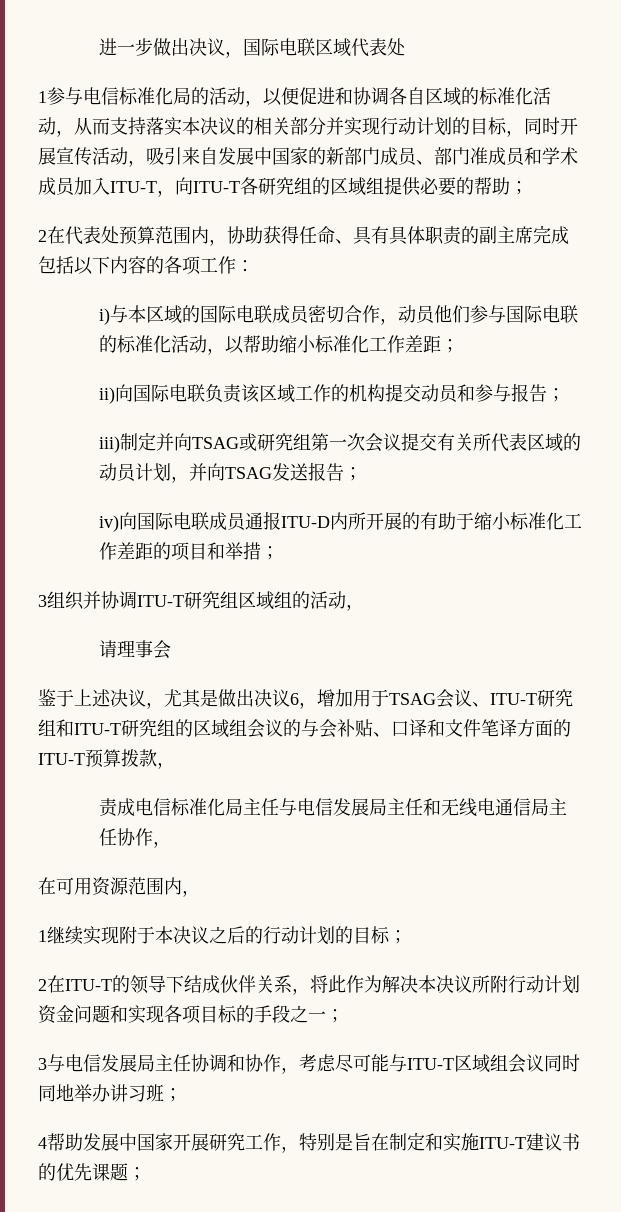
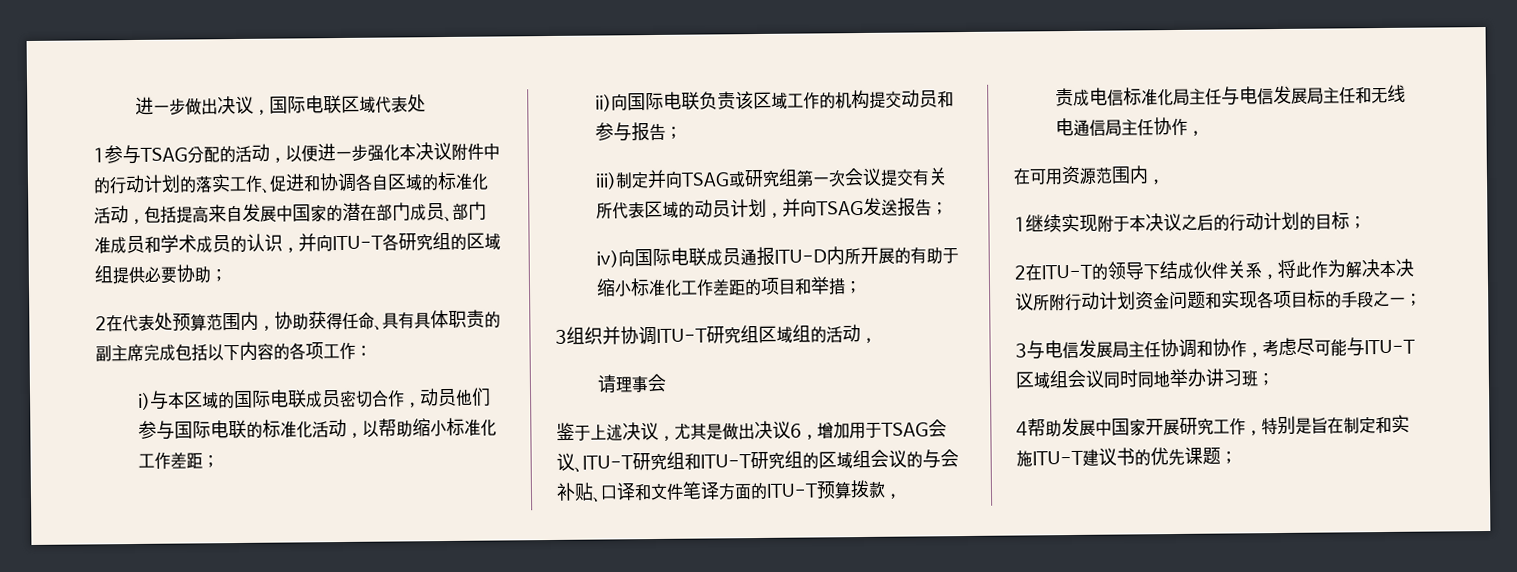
- 1参与电信标准化局的活动，以便促进和协调各自区域的标准化活动，从而支持落实本决议的相关部分并实现行动计划的目标，同时开展宣传活动，吸引来自发展中国家的新部门成员、部门准成员和学术成员加入ITU-T，向ITU-T各研究组的区域组提供必要的帮助；
+ 1参与TSAG分配的活动，以便进一步强化本决议附件中的行动计划的落实工作、促进和协调各自区域的标准化活动，包括提高来自发展中国家的潜在部门成员、部门准成员和学术成员的认识，并向ITU-T各研究组的区域组提供必要协助；

